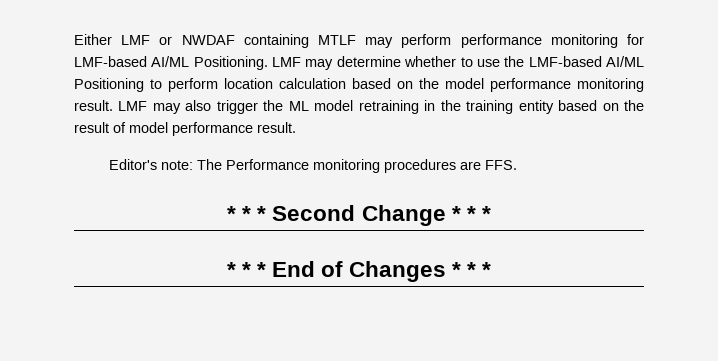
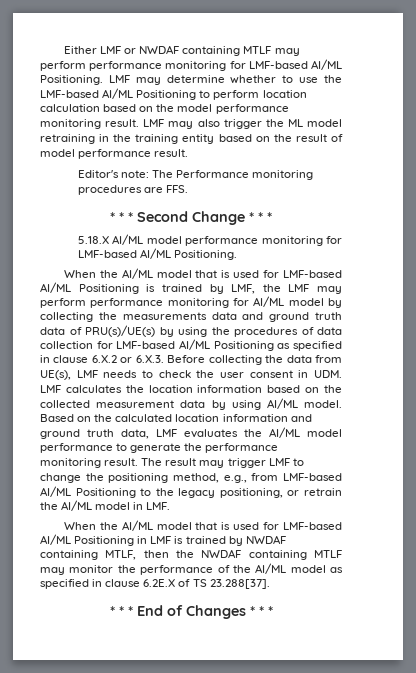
+ 5.18.X AI/ML model performance monitoring for LMF-based AI/ML Positioning.
+ When the AI/ML model that is used for LMF-based AI/ML Positioning is trained by LMF, the LMF may perform performance monitoring for AI/ML model by collecting the measurements data and ground truth data of PRU(s)/UE(s) by using the procedures of data collection for LMF-based AI/ML Positioning as specified in clause 6.X.2 or 6.X.3. Before collecting the data from UE(s), LMF needs to check the user consent in UDM. LMF calculates the location information based on the collected measurement data by using AI/ML model. Based on the calculated location information and ground truth data, LMF evaluates the AI/ML model performance to generate the performance monitoring result. The result may trigger LMF to change the positioning method, e.g., from LMF-based AI/ML Positioning to the legacy positioning, or retrain the AI/ML model in LMF.
+ When the AI/ML model that is used for LMF-based AI/ML Positioning in LMF is trained by NWDAF containing MTLF, then the NWDAF containing MTLF may monitor the performance of the AI/ML model as specified in clause 6.2E.X of TS 23.288[37].

